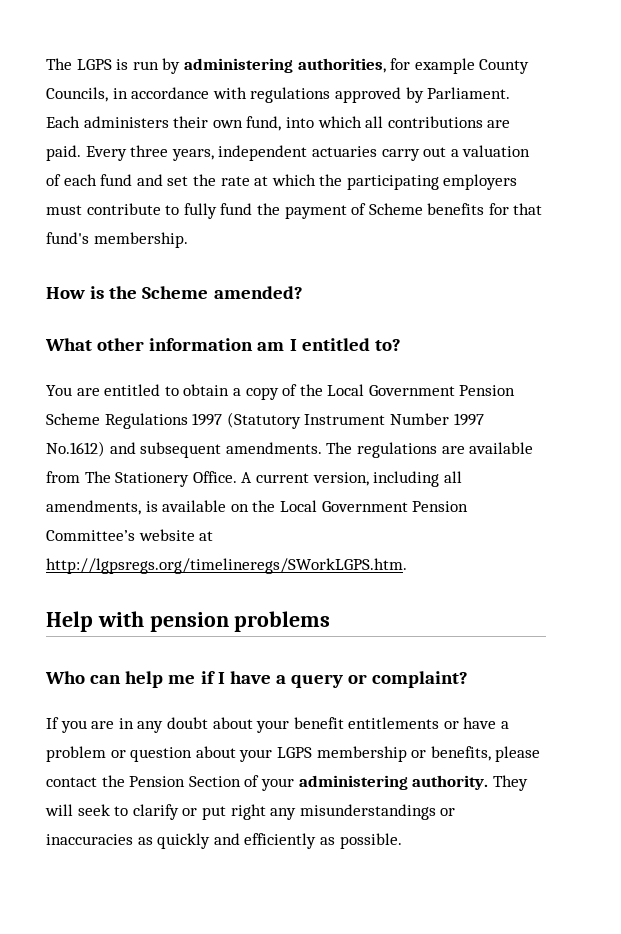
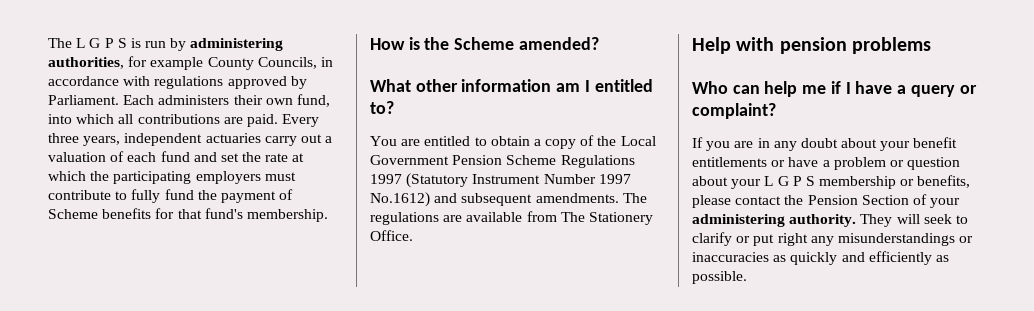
- The LGPS is run by administering authorities, for example County Councils, in accordance with regulations approved by Parliament.
+ The L G P S is run by administering authorities, for example County Councils, in accordance with regulations approved by Parliament.
- A current version, including all amendments, is available on the Local Government Pension Committee’s website at http://lgpsregs.org/timelineregs/SWorkLGPS.htm.
- If you are in any doubt about your benefit entitlements or have a problem or question about your LGPS membership or benefits, please contact the Pension Section of your administering authority.
+ If you are in any doubt about your benefit entitlements or have a problem or question about your L G P S membership or benefits, please contact the Pension Section of your administering authority.

